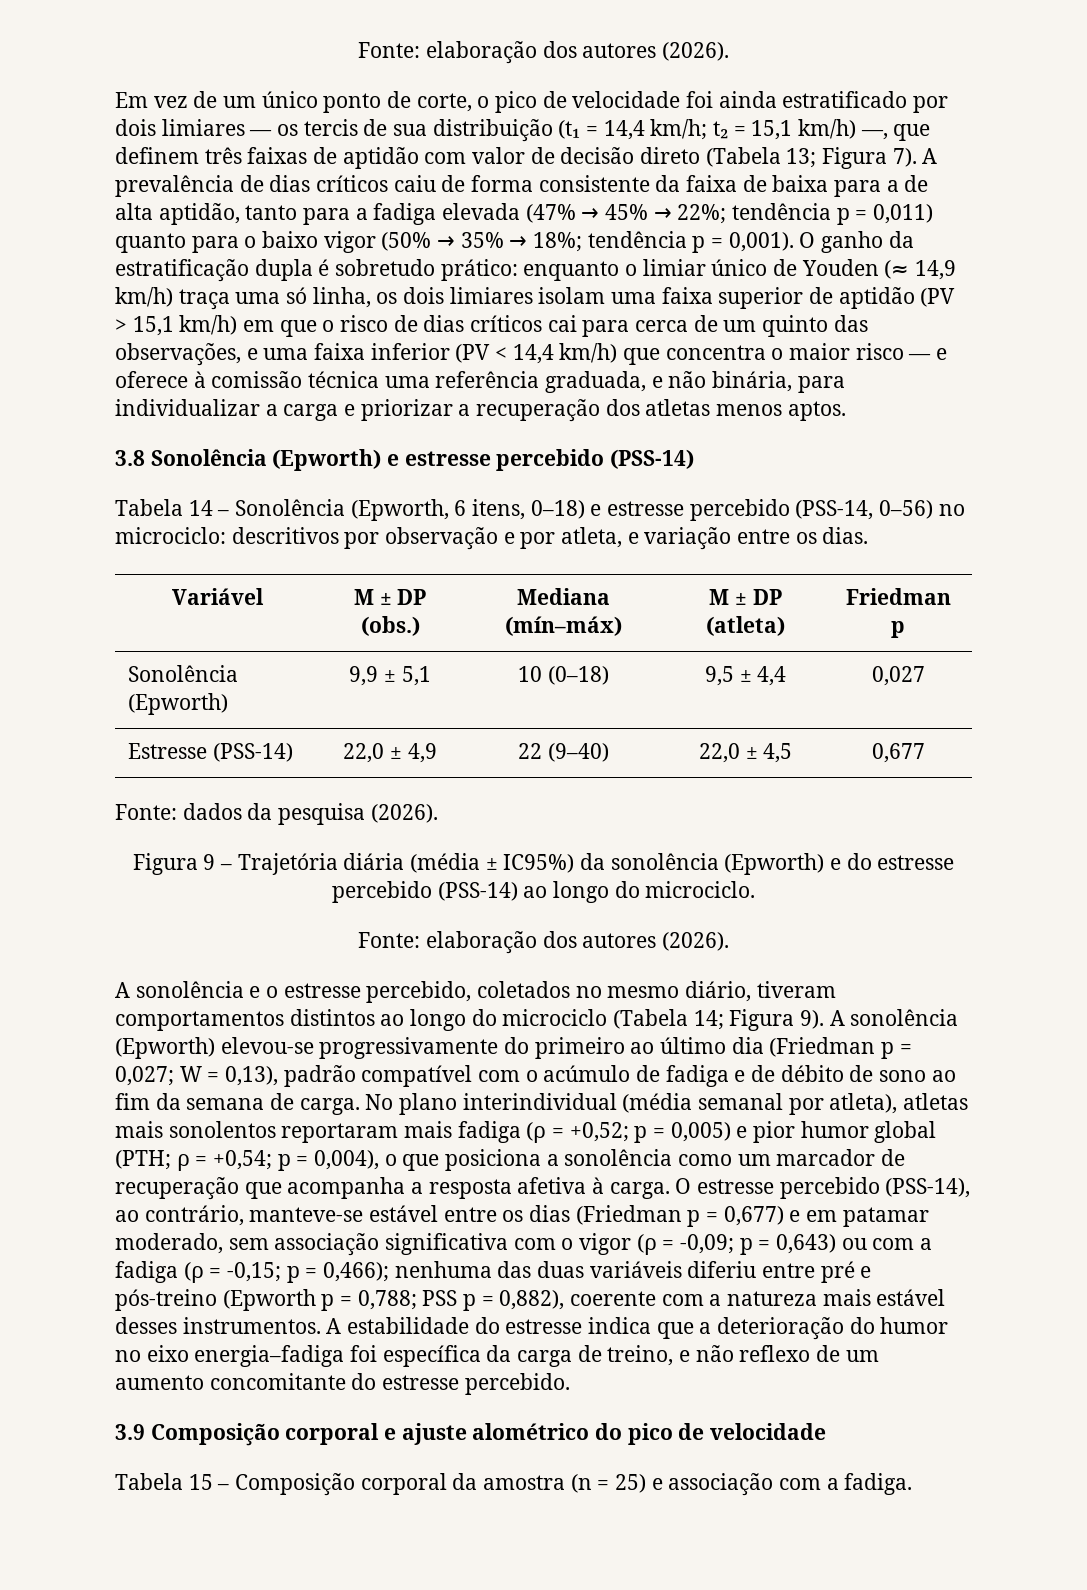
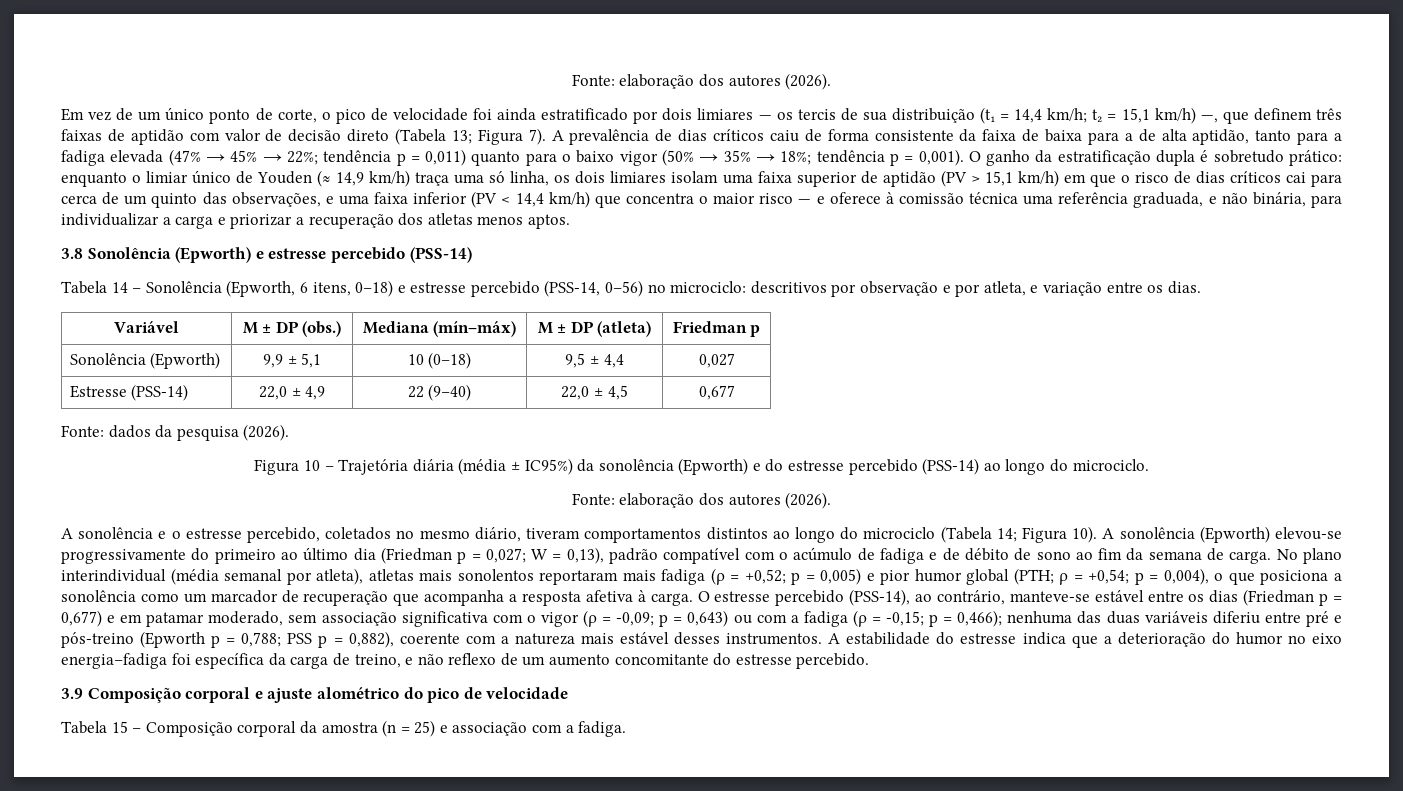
- Figura 9 – Trajetória diária (média ± IC95%) da sonolência (Epworth) e do estresse percebido (PSS-14) ao longo do microciclo.
+ Figura 10 – Trajetória diária (média ± IC95%) da sonolência (Epworth) e do estresse percebido (PSS-14) ao longo do microciclo.
- A sonolência e o estresse percebido, coletados no mesmo diário, tiveram comportamentos distintos ao longo do microciclo (Tabela 14; Figura 9).
+ A sonolência e o estresse percebido, coletados no mesmo diário, tiveram comportamentos distintos ao longo do microciclo (Tabela 14; Figura 10).

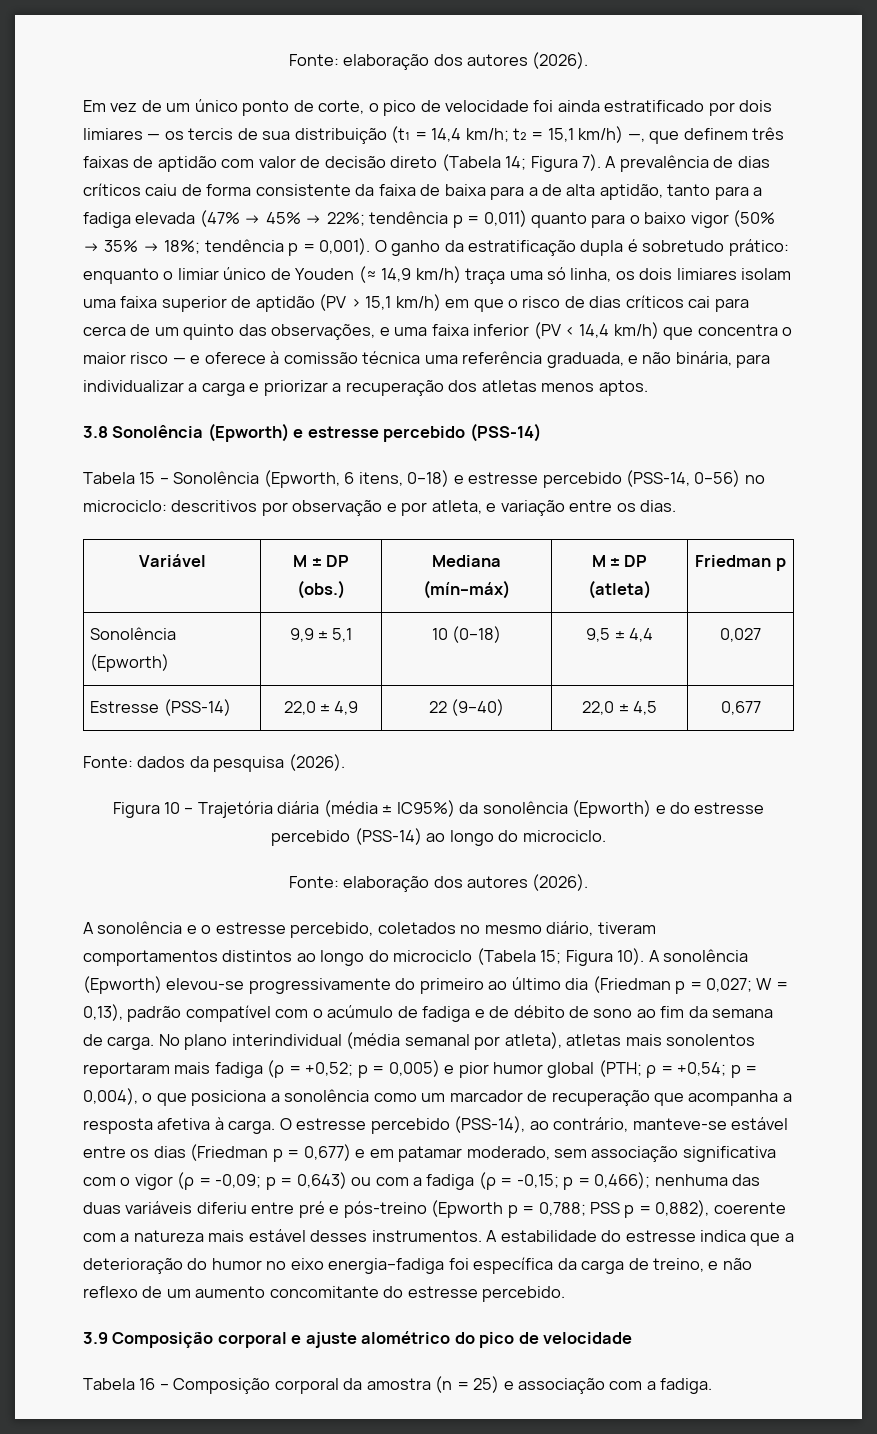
- Em vez de um único ponto de corte, o pico de velocidade foi ainda estratificado por dois limiares — os tercis de sua distribuição (t₁ = 14,4 km/h; t₂ = 15,1 km/h) —, que definem três faixas de aptidão com valor de decisão direto (Tabela 13; Figura 7).
+ Em vez de um único ponto de corte, o pico de velocidade foi ainda estratificado por dois limiares — os tercis de sua distribuição (t₁ = 14,4 km/h; t₂ = 15,1 km/h) —, que definem três faixas de aptidão com valor de decisão direto (Tabela 14; Figura 7).
- Tabela 14 – Sonolência (Epworth, 6 itens, 0–18) e estresse percebido (PSS-14, 0–56) no microciclo: descritivos por observação e por atleta, e variação entre os dias.
+ Tabela 15 – Sonolência (Epworth, 6 itens, 0–18) e estresse percebido (PSS-14, 0–56) no microciclo: descritivos por observação e por atleta, e variação entre os dias.
- A sonolência e o estresse percebido, coletados no mesmo diário, tiveram comportamentos distintos ao longo do microciclo (Tabela 14; Figura 10).
+ A sonolência e o estresse percebido, coletados no mesmo diário, tiveram comportamentos distintos ao longo do microciclo (Tabela 15; Figura 10).
- Tabela 15 – Composição corporal da amostra (n = 25) e associação com a fadiga.
+ Tabela 16 – Composição corporal da amostra (n = 25) e associação com a fadiga.

